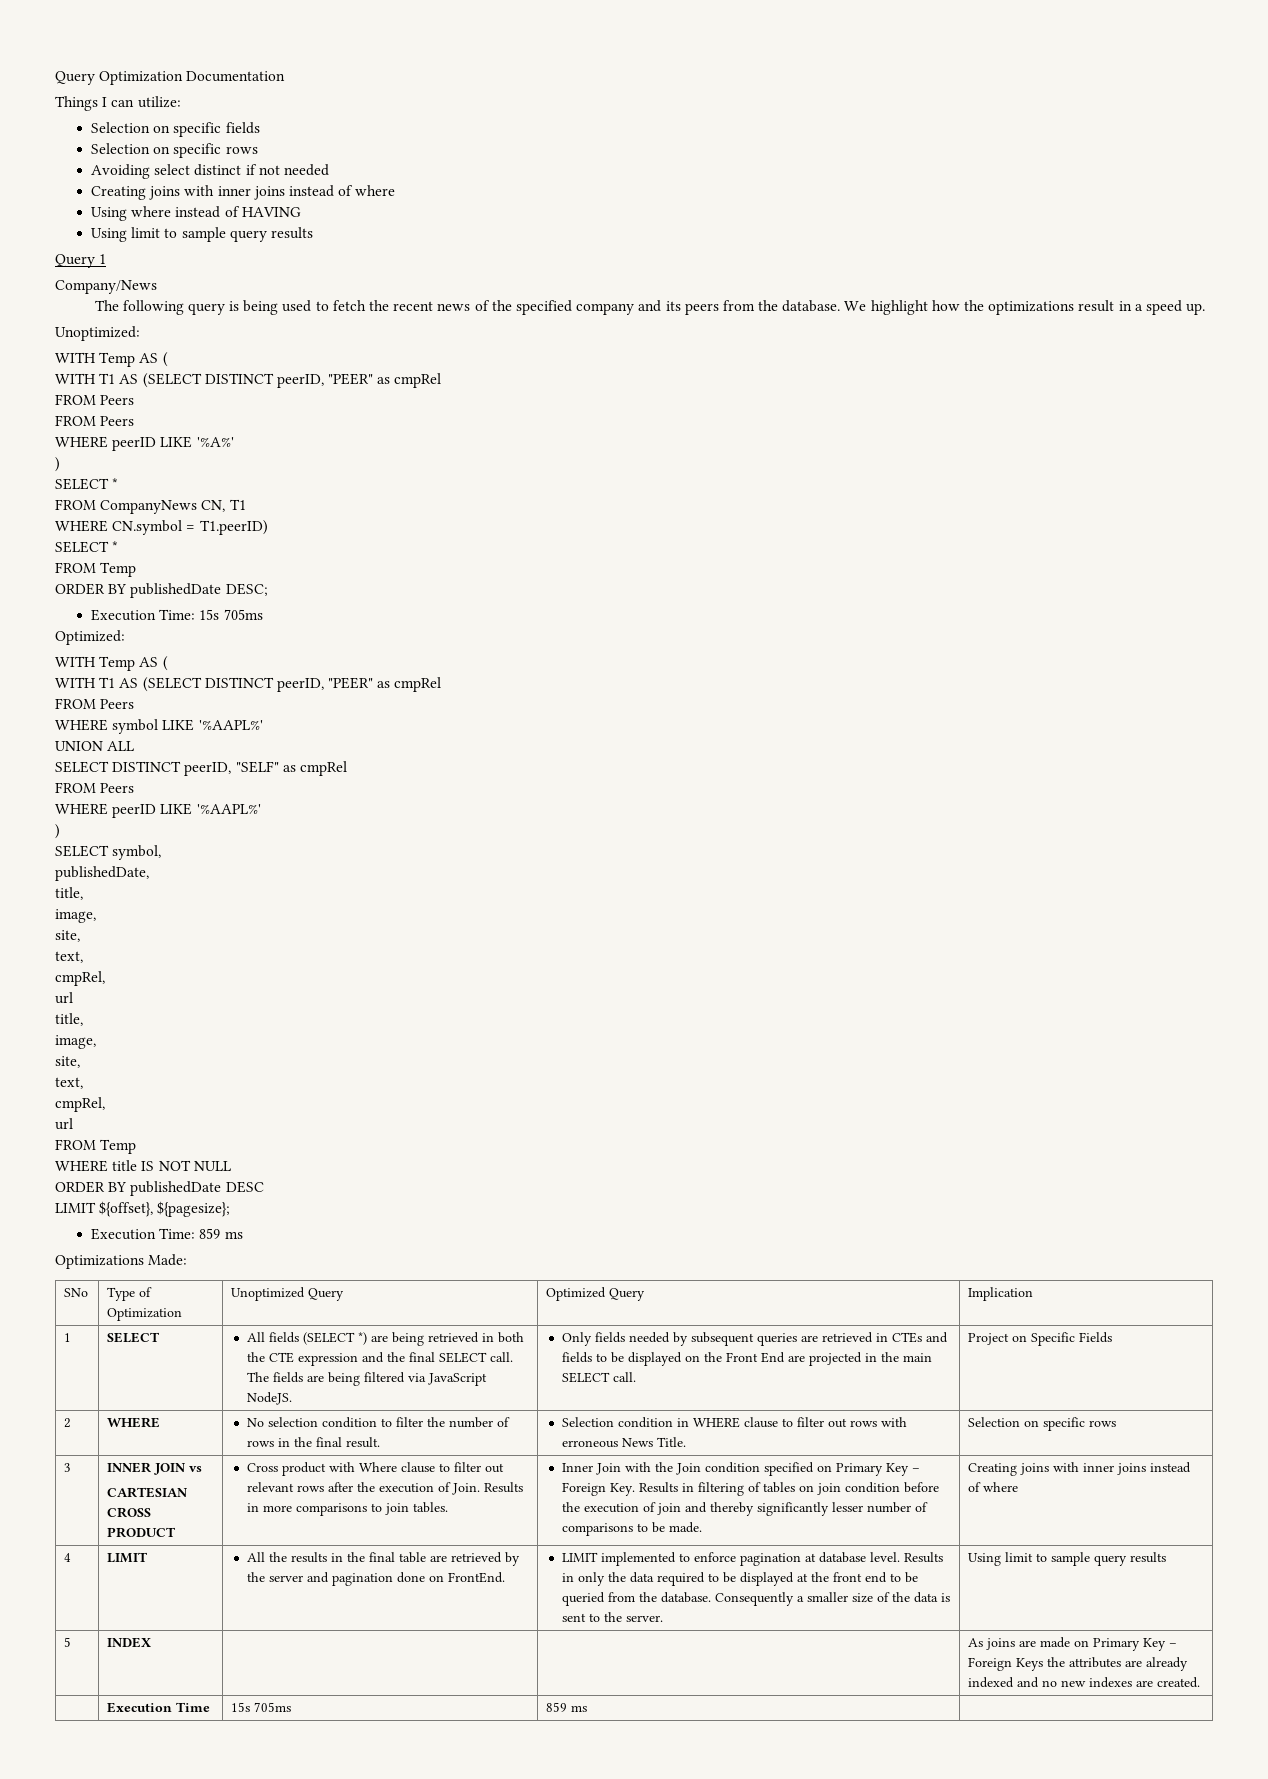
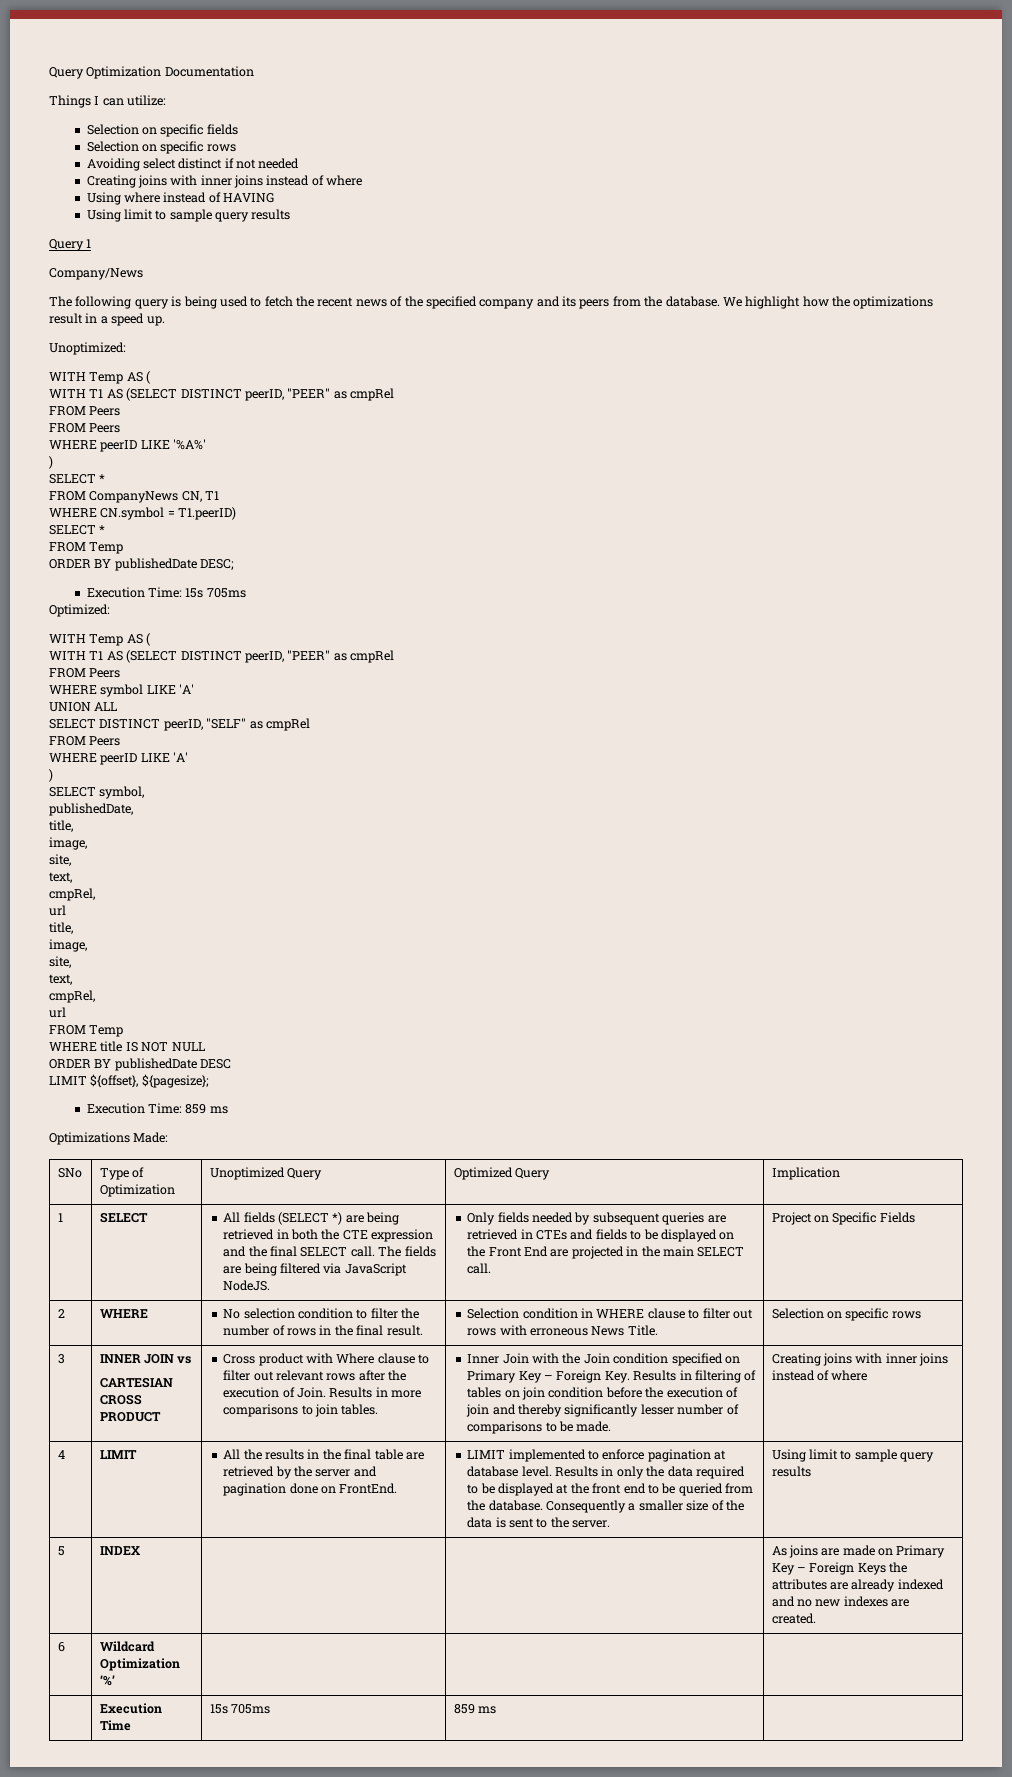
- WHERE symbol LIKE '%AAPL%'
+ WHERE symbol LIKE 'A'
- WHERE peerID LIKE '%AAPL%'
+ WHERE peerID LIKE 'A'
+ 6 | Wildcard Optimization ‘%’ | | |

